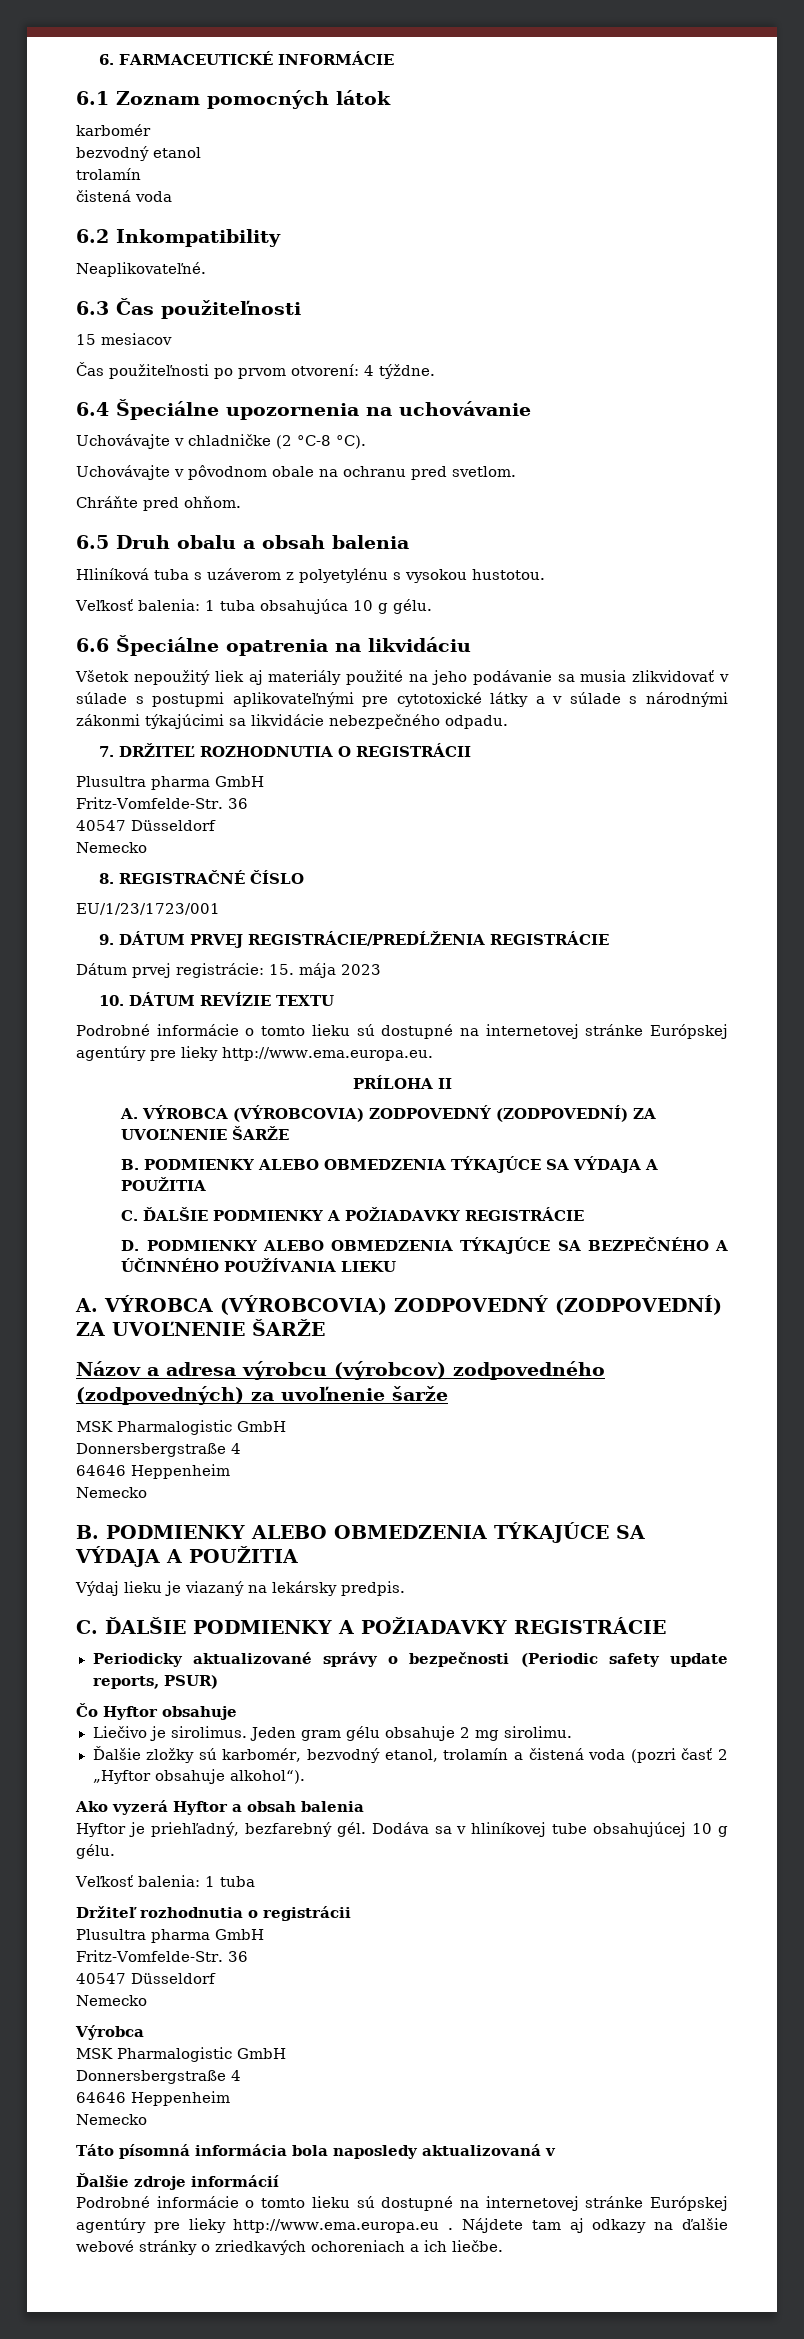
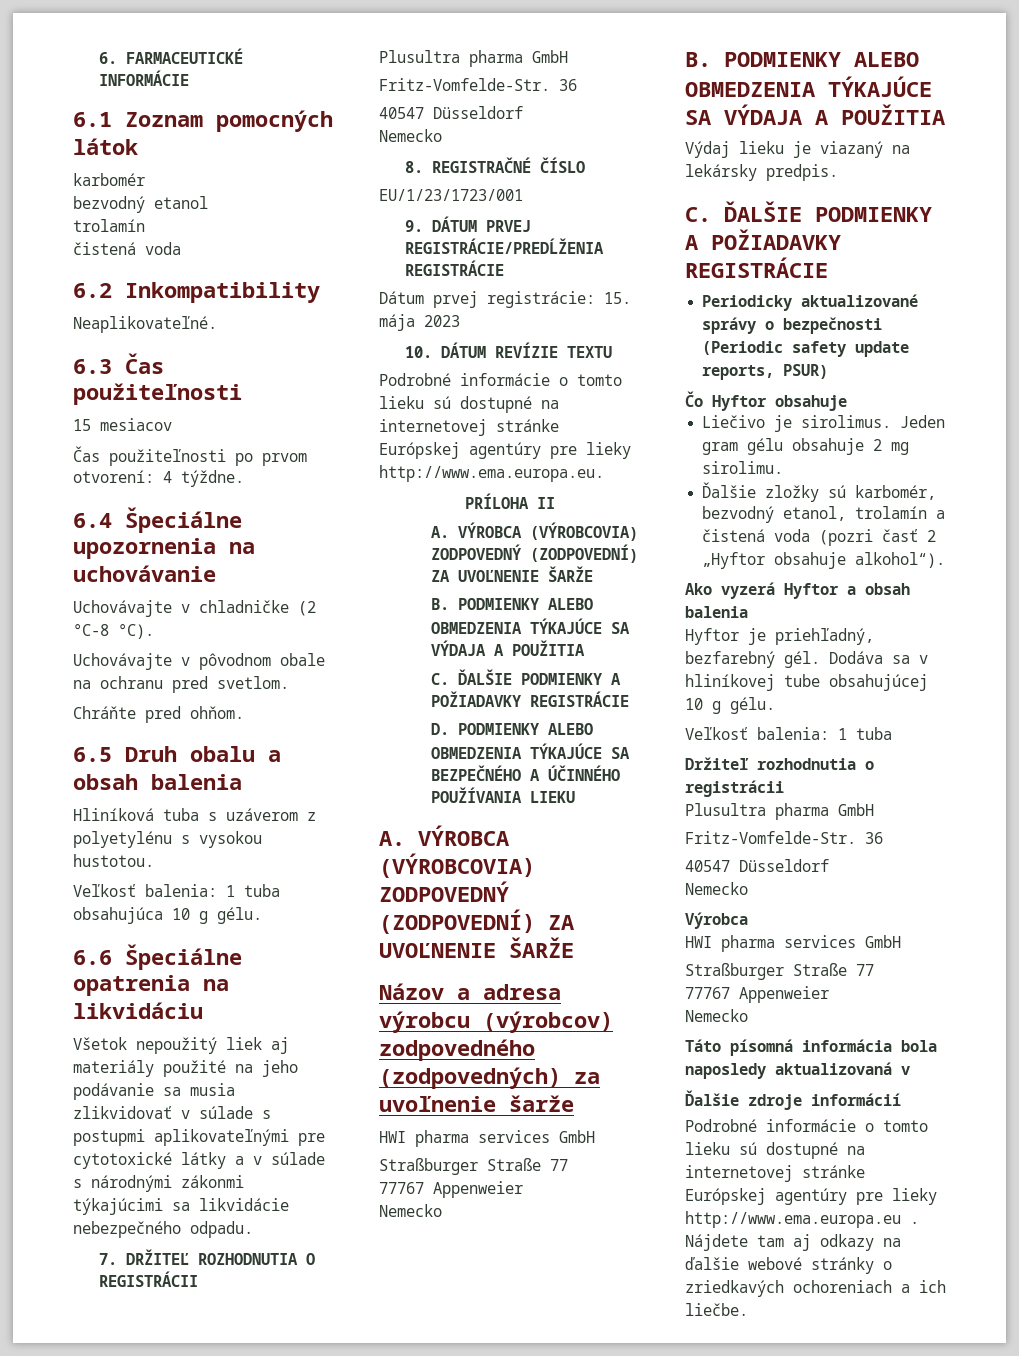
  Názov a adresa výrobcu (výrobcov) zodpovedného (zodpovedných) za uvoľnenie šarže
- MSK Pharmalogistic GmbH
- Donnersbergstraße 4
- 64646 Heppenheim
+ HWI pharma services GmbH
+ Straßburger Straße 77
+ 77767 Appenweier
  Výrobca
- MSK Pharmalogistic GmbH
- Donnersbergstraße 4
- 64646 Heppenheim
+ HWI pharma services GmbH
+ Straßburger Straße 77
+ 77767 Appenweier

